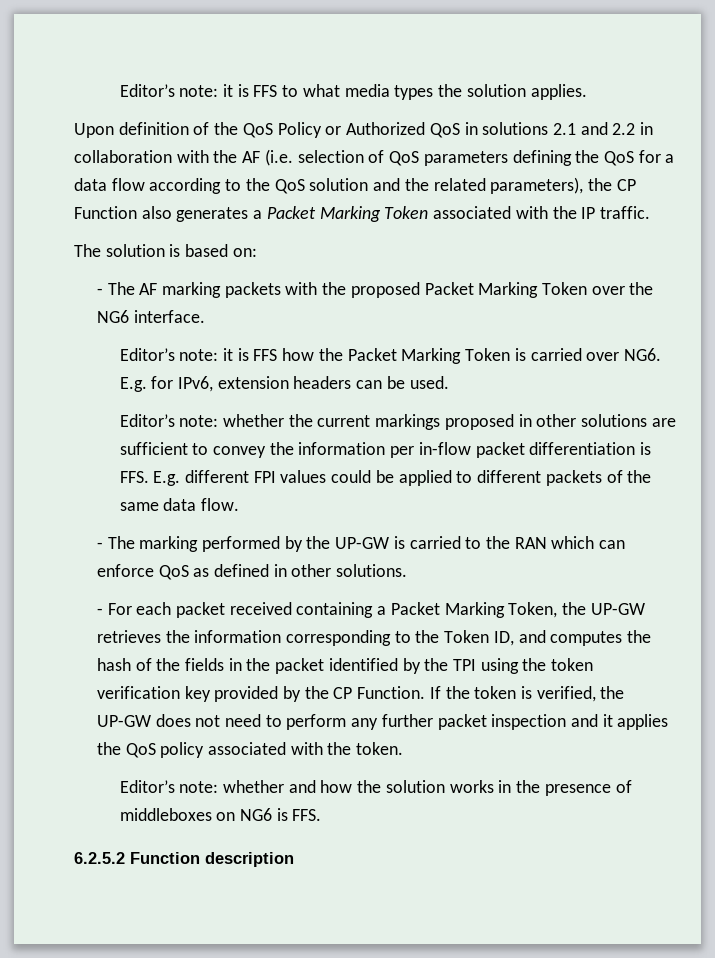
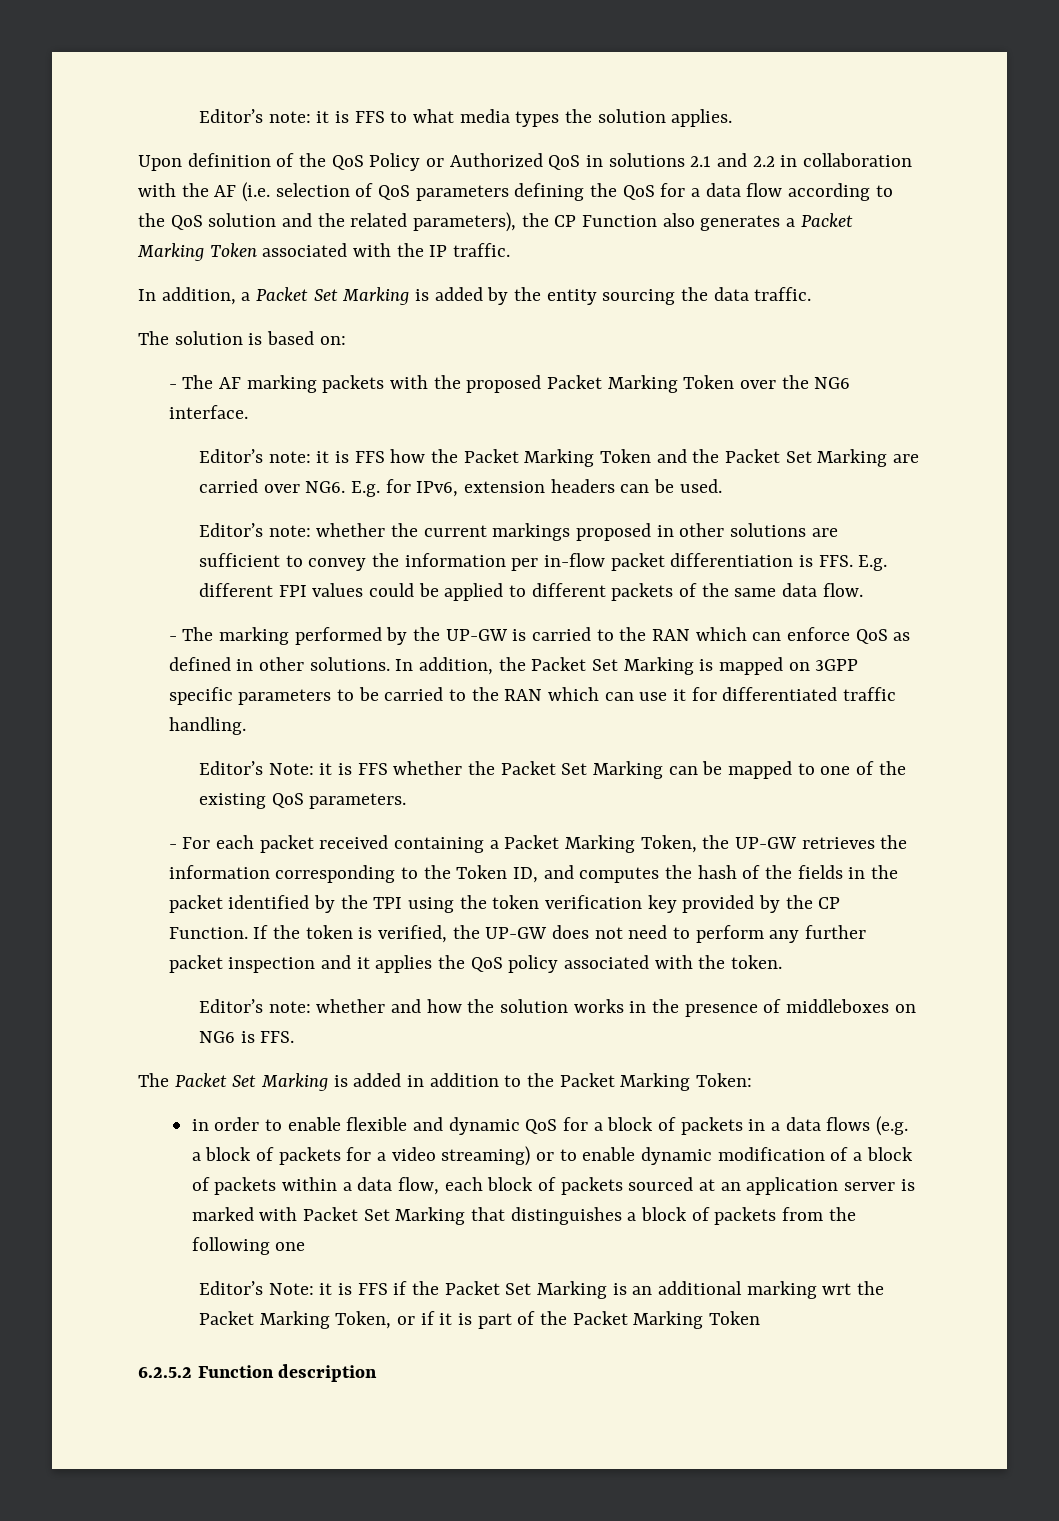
+ In addition, a Packet Set Marking is added by the entity sourcing the data traffic.
- Editor’s note: it is FFS how the Packet Marking Token is carried over NG6. E.g. for IPv6, extension headers can be used.
+ Editor’s note: it is FFS how the Packet Marking Token and the Packet Set Marking are carried over NG6. E.g. for IPv6, extension headers can be used.
+ In addition, the Packet Set Marking is mapped on 3GPP specific parameters to be carried to the RAN which can use it for differentiated traffic handling.
+ Editor’s Note: it is FFS whether the Packet Set Marking can be mapped to one of the existing QoS parameters.
+ The Packet Set Marking is added in addition to the Packet Marking Token:
+ in order to enable flexible and dynamic QoS for a block of packets in a data flows (e.g. a block of packets for a video streaming) or to enable dynamic modification of a block of packets within a data flow, each block of packets sourced at an application server is marked with Packet Set Marking that distinguishes a block of packets from the following one
+ Editor’s Note: it is FFS if the Packet Set Marking is an additional marking wrt the Packet Marking Token, or if it is part of the Packet Marking Token

